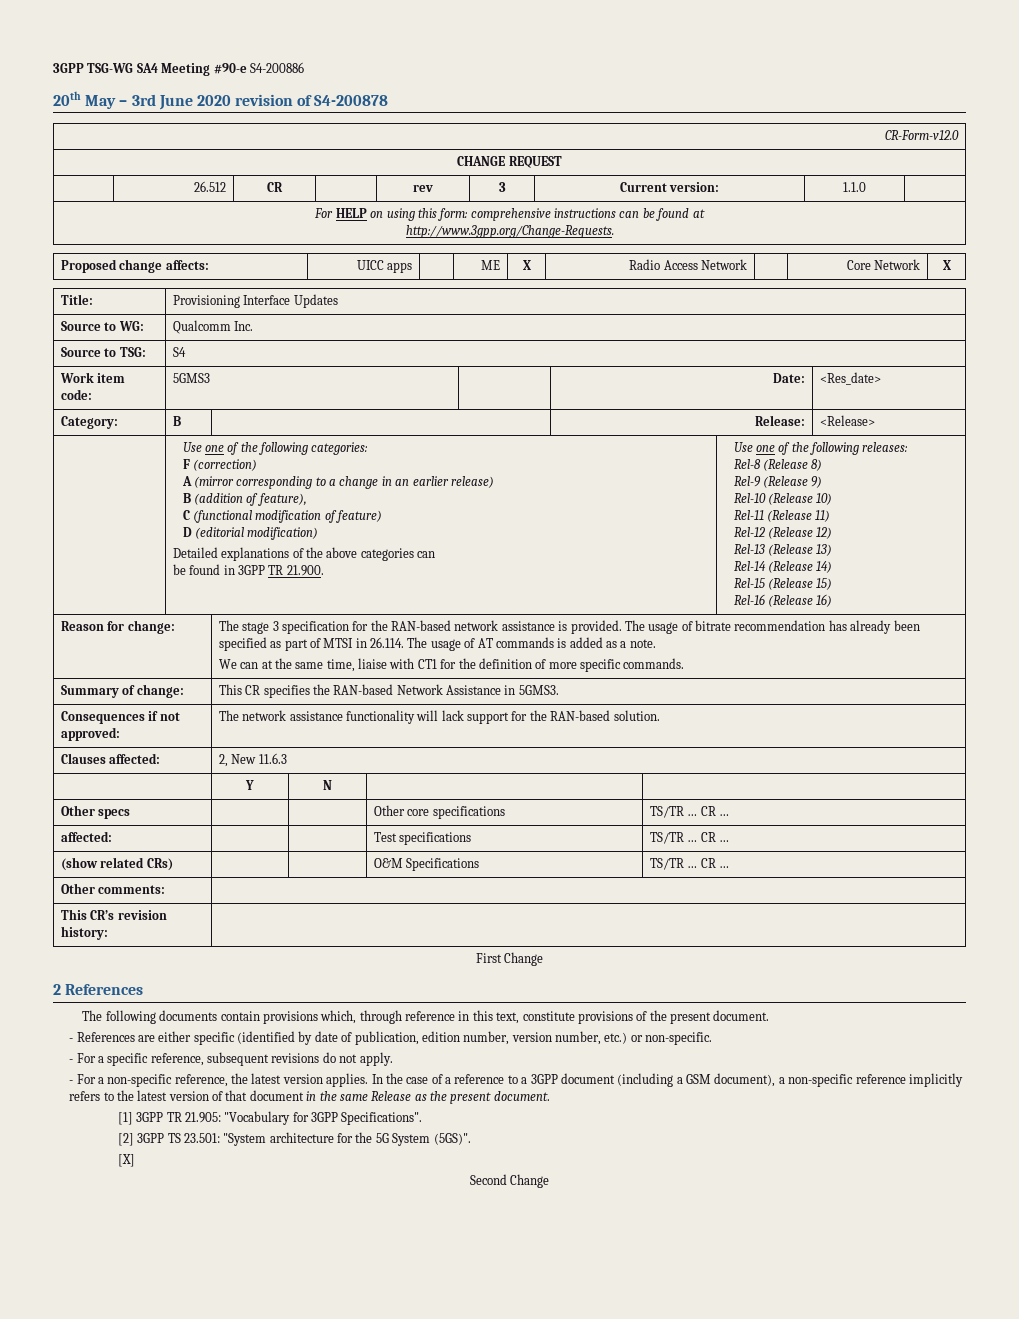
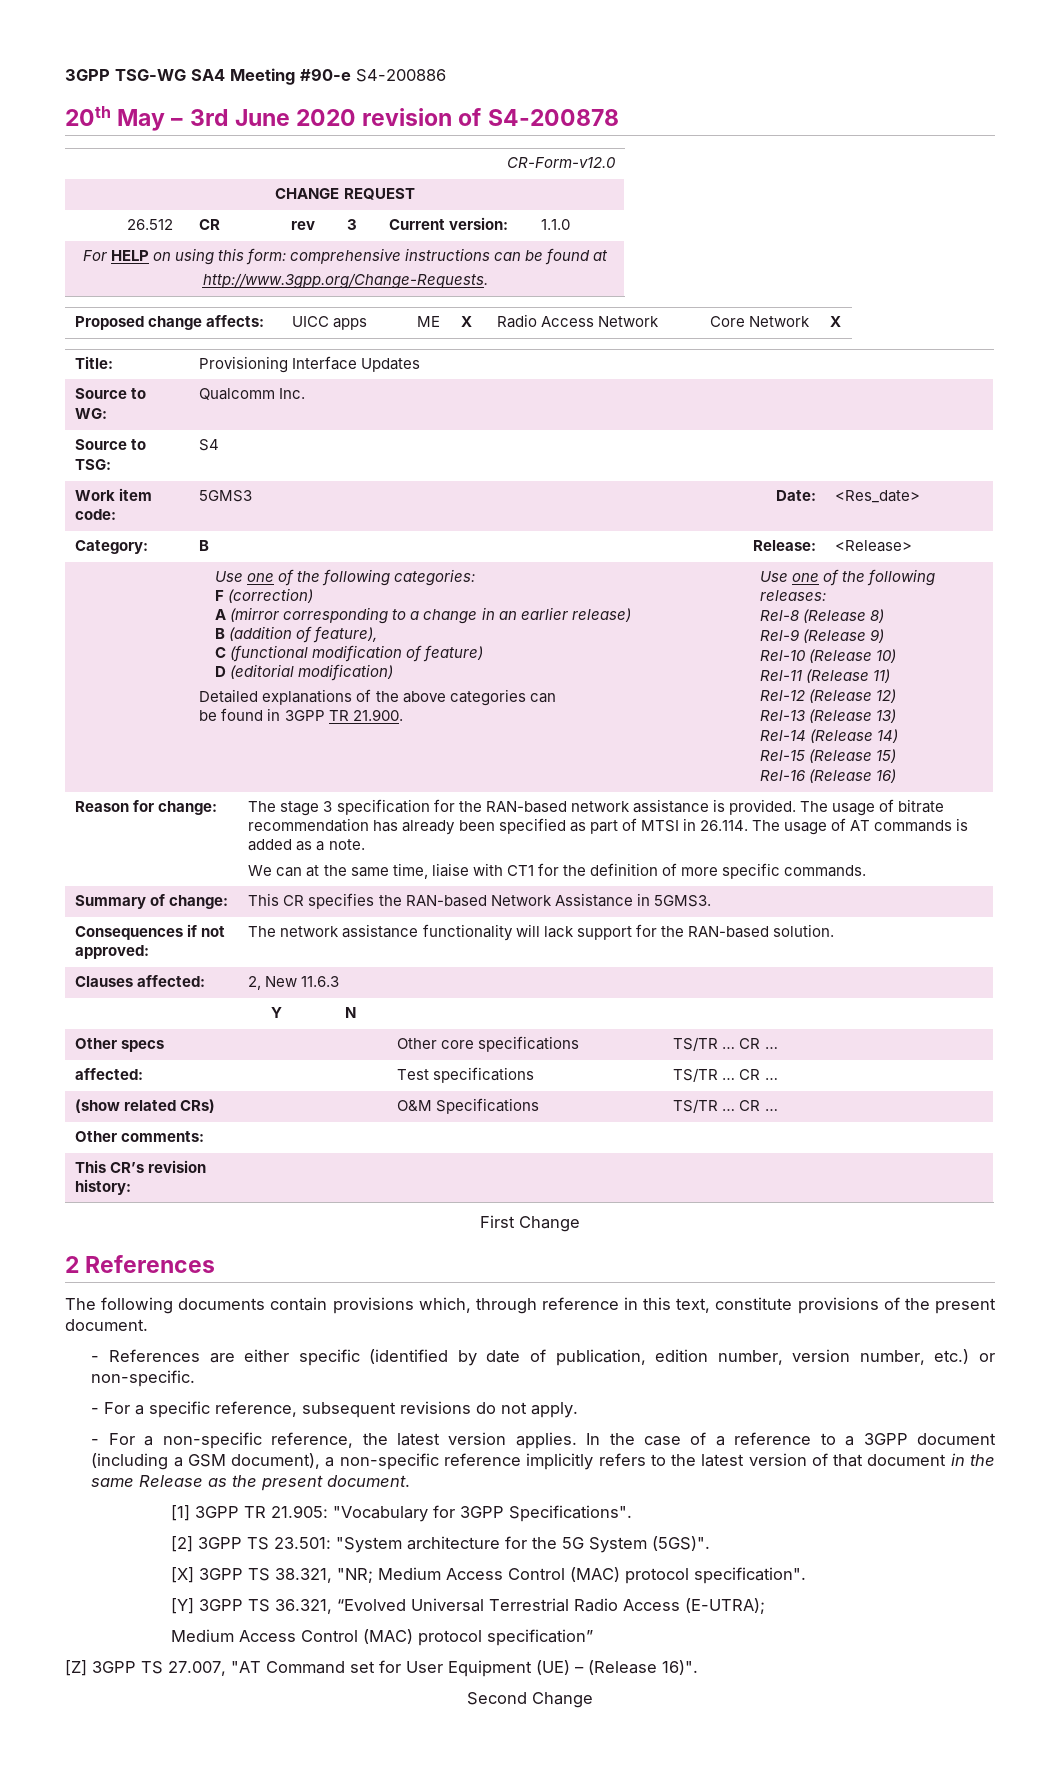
- [X]
+ [X] 3GPP TS 38.321, "NR; Medium Access Control (MAC) protocol specification".
+ [Y] 3GPP TS 36.321, “Evolved Universal Terrestrial Radio Access (E-UTRA);
+ Medium Access Control (MAC) protocol specification”
+ [Z] 3GPP TS 27.007, "AT Command set for User Equipment (UE) – (Release 16)".

